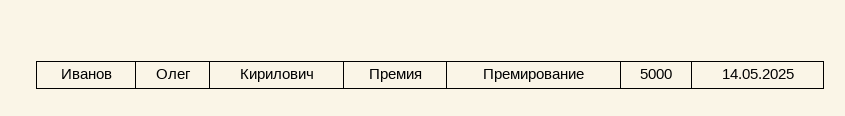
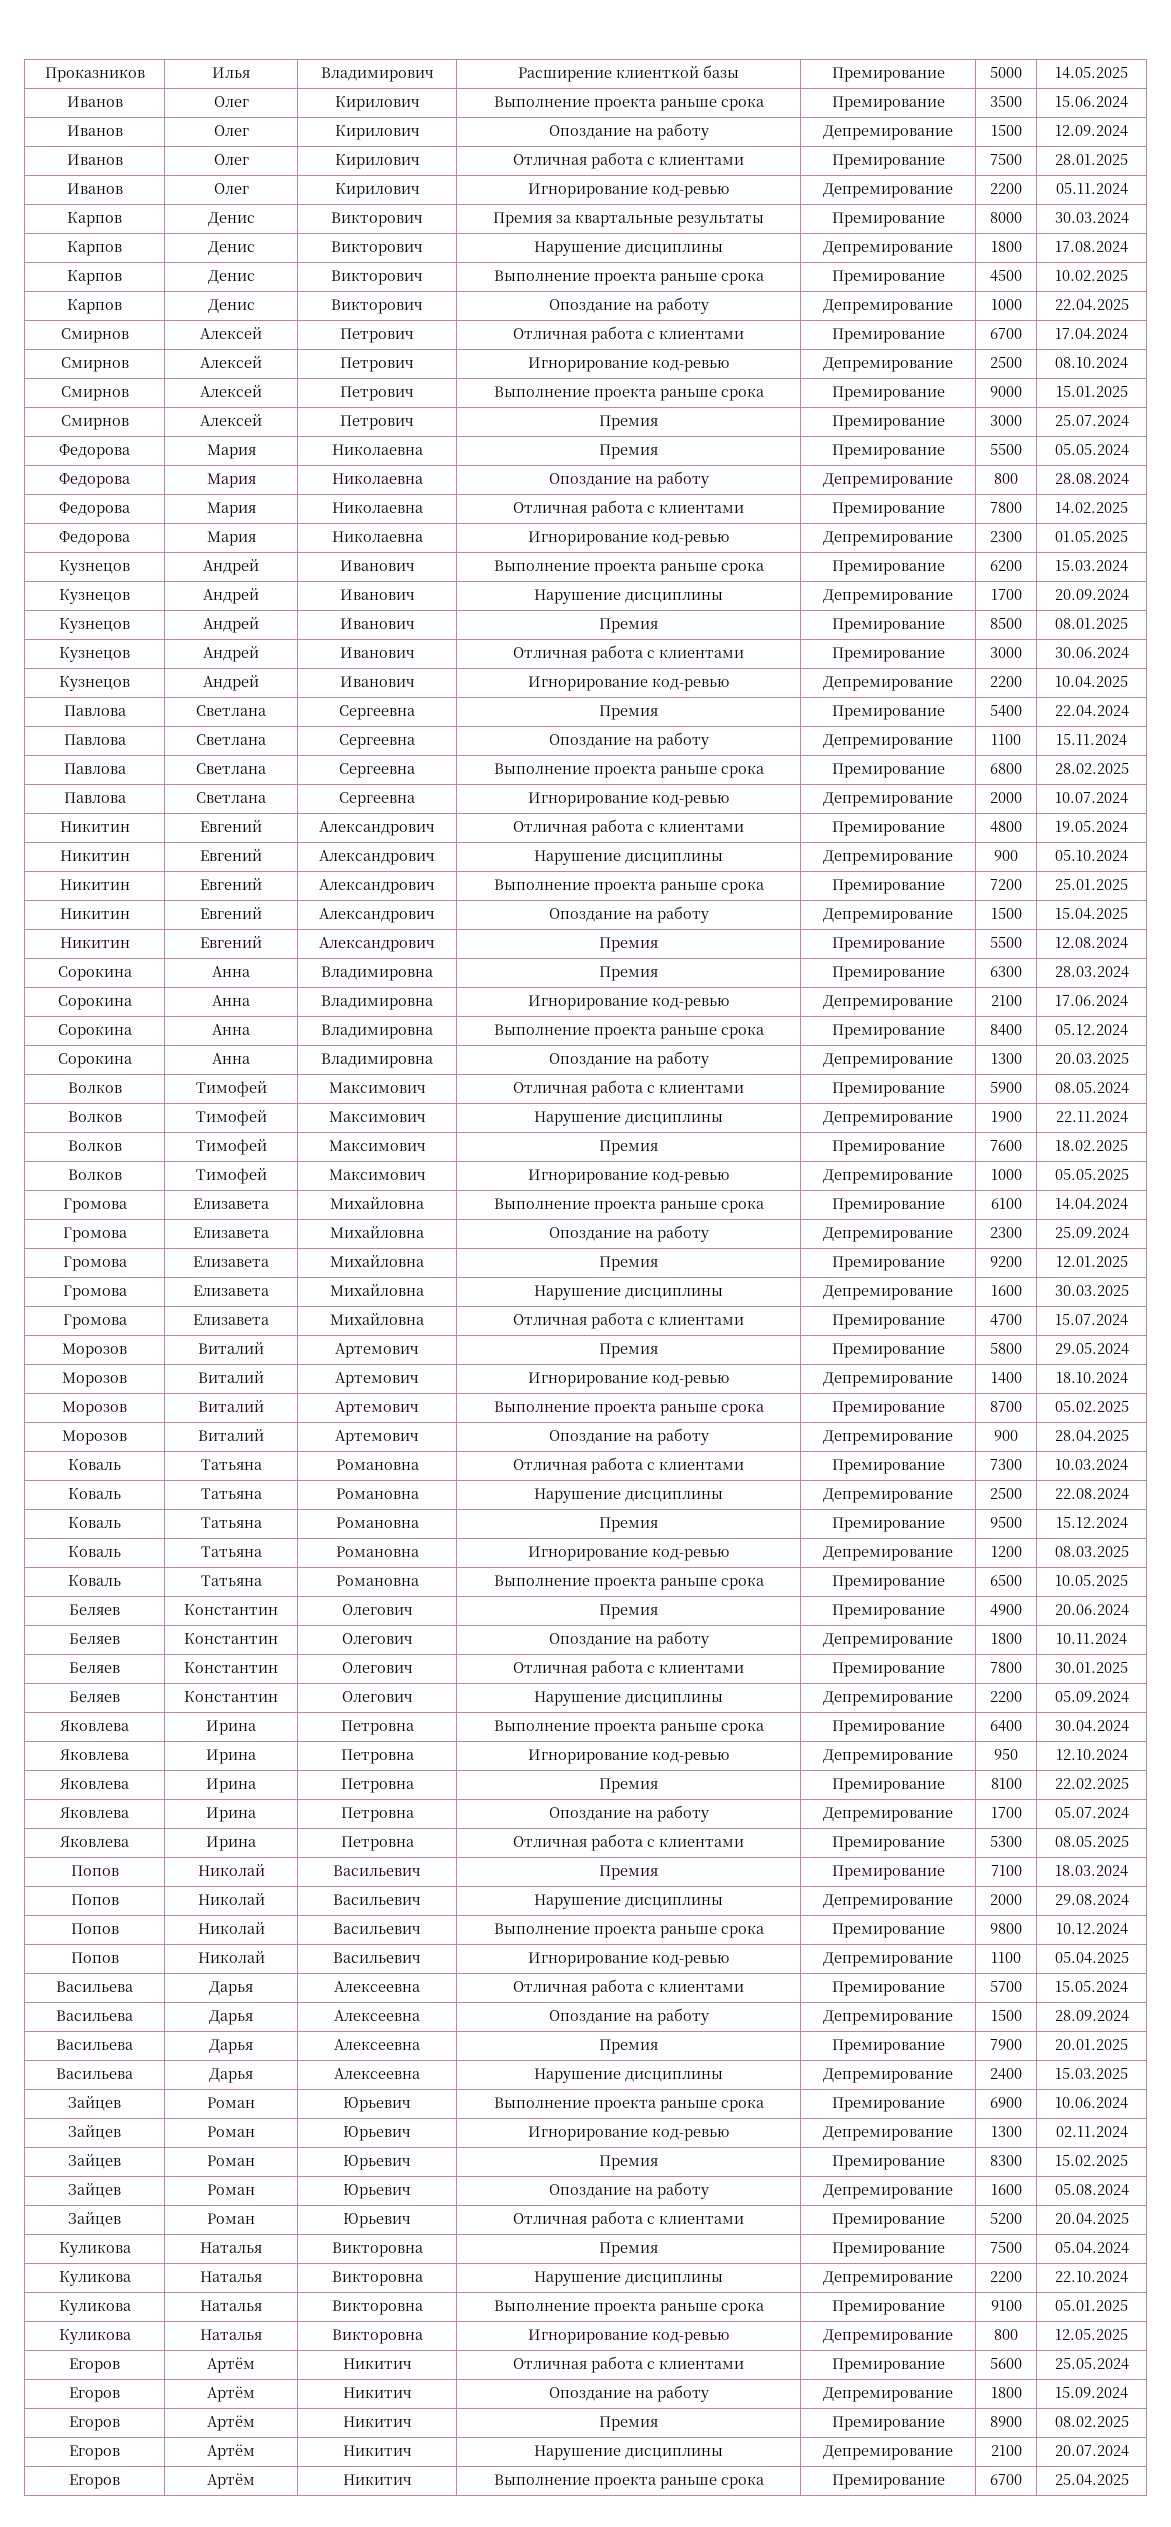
- Иванов | Олег | Кирилович | Премия | Премирование | 5000 | 14.05.2025
+ Проказников | Илья | Владимирович | Расширение клиенткой базы | Премирование | 5000 | 14.05.2025
+ Иванов | Олег | Кирилович | Выполнение проекта раньше срока | Премирование | 3500 | 15.06.2024
+ Иванов | Олег | Кирилович | Опоздание на работу | Депремирование | 1500 | 12.09.2024
+ Иванов | Олег | Кирилович | Отличная работа с клиентами | Премирование | 7500 | 28.01.2025
+ Иванов | Олег | Кирилович | Игнорирование код-ревью | Депремирование | 2200 | 05.11.2024
+ Карпов | Денис | Викторович | Премия за квартальные результаты | Премирование | 8000 | 30.03.2024
+ Карпов | Денис | Викторович | Нарушение дисциплины | Депремирование | 1800 | 17.08.2024
+ Карпов | Денис | Викторович | Выполнение проекта раньше срока | Премирование | 4500 | 10.02.2025
+ Карпов | Денис | Викторович | Опоздание на работу | Депремирование | 1000 | 22.04.2025
+ Смирнов | Алексей | Петрович | Отличная работа с клиентами | Премирование | 6700 | 17.04.2024
+ Смирнов | Алексей | Петрович | Игнорирование код-ревью | Депремирование | 2500 | 08.10.2024
+ Смирнов | Алексей | Петрович | Выполнение проекта раньше срока | Премирование | 9000 | 15.01.2025
+ Смирнов | Алексей | Петрович | Премия | Премирование | 3000 | 25.07.2024
+ Федорова | Мария | Николаевна | Премия | Премирование | 5500 | 05.05.2024
+ Федорова | Мария | Николаевна | Опоздание на работу | Депремирование | 800 | 28.08.2024
+ Федорова | Мария | Николаевна | Отличная работа с клиентами | Премирование | 7800 | 14.02.2025
+ Федорова | Мария | Николаевна | Игнорирование код-ревью | Депремирование | 2300 | 01.05.2025
+ Кузнецов | Андрей | Иванович | Выполнение проекта раньше срока | Премирование | 6200 | 15.03.2024
+ Кузнецов | Андрей | Иванович | Нарушение дисциплины | Депремирование | 1700 | 20.09.2024
+ Кузнецов | Андрей | Иванович | Премия | Премирование | 8500 | 08.01.2025
+ Кузнецов | Андрей | Иванович | Отличная работа с клиентами | Премирование | 3000 | 30.06.2024
+ Кузнецов | Андрей | Иванович | Игнорирование код-ревью | Депремирование | 2200 | 10.04.2025
+ Павлова | Светлана | Сергеевна | Премия | Премирование | 5400 | 22.04.2024
+ Павлова | Светлана | Сергеевна | Опоздание на работу | Депремирование | 1100 | 15.11.2024
+ Павлова | Светлана | Сергеевна | Выполнение проекта раньше срока | Премирование | 6800 | 28.02.2025
+ Павлова | Светлана | Сергеевна | Игнорирование код-ревью | Депремирование | 2000 | 10.07.2024
+ Никитин | Евгений | Александрович | Отличная работа с клиентами | Премирование | 4800 | 19.05.2024
+ Никитин | Евгений | Александрович | Нарушение дисциплины | Депремирование | 900 | 05.10.2024
+ Никитин | Евгений | Александрович | Выполнение проекта раньше срока | Премирование | 7200 | 25.01.2025
+ Никитин | Евгений | Александрович | Опоздание на работу | Депремирование | 1500 | 15.04.2025
+ Никитин | Евгений | Александрович | Премия | Премирование | 5500 | 12.08.2024
+ Сорокина | Анна | Владимировна | Премия | Премирование | 6300 | 28.03.2024
+ Сорокина | Анна | Владимировна | Игнорирование код-ревью | Депремирование | 2100 | 17.06.2024
+ Сорокина | Анна | Владимировна | Выполнение проекта раньше срока | Премирование | 8400 | 05.12.2024
+ Сорокина | Анна | Владимировна | Опоздание на работу | Депремирование | 1300 | 20.03.2025
+ Волков | Тимофей | Максимович | Отличная работа с клиентами | Премирование | 5900 | 08.05.2024
+ Волков | Тимофей | Максимович | Нарушение дисциплины | Депремирование | 1900 | 22.11.2024
+ Волков | Тимофей | Максимович | Премия | Премирование | 7600 | 18.02.2025
+ Волков | Тимофей | Максимович | Игнорирование код-ревью | Депремирование | 1000 | 05.05.2025
+ Громова | Елизавета | Михайловна | Выполнение проекта раньше срока | Премирование | 6100 | 14.04.2024
+ Громова | Елизавета | Михайловна | Опоздание на работу | Депремирование | 2300 | 25.09.2024
+ Громова | Елизавета | Михайловна | Премия | Премирование | 9200 | 12.01.2025
+ Громова | Елизавета | Михайловна | Нарушение дисциплины | Депремирование | 1600 | 30.03.2025
+ Громова | Елизавета | Михайловна | Отличная работа с клиентами | Премирование | 4700 | 15.07.2024
+ Морозов | Виталий | Артемович | Премия | Премирование | 5800 | 29.05.2024
+ Морозов | Виталий | Артемович | Игнорирование код-ревью | Депремирование | 1400 | 18.10.2024
+ Морозов | Виталий | Артемович | Выполнение проекта раньше срока | Премирование | 8700 | 05.02.2025
+ Морозов | Виталий | Артемович | Опоздание на работу | Депремирование | 900 | 28.04.2025
+ Коваль | Татьяна | Романовна | Отличная работа с клиентами | Премирование | 7300 | 10.03.2024
+ Коваль | Татьяна | Романовна | Нарушение дисциплины | Депремирование | 2500 | 22.08.2024
+ Коваль | Татьяна | Романовна | Премия | Премирование | 9500 | 15.12.2024
+ Коваль | Татьяна | Романовна | Игнорирование код-ревью | Депремирование | 1200 | 08.03.2025
+ Коваль | Татьяна | Романовна | Выполнение проекта раньше срока | Премирование | 6500 | 10.05.2025
+ Беляев | Константин | Олегович | Премия | Премирование | 4900 | 20.06.2024
+ Беляев | Константин | Олегович | Опоздание на работу | Депремирование | 1800 | 10.11.2024
+ Беляев | Константин | Олегович | Отличная работа с клиентами | Премирование | 7800 | 30.01.2025
+ Беляев | Константин | Олегович | Нарушение дисциплины | Депремирование | 2200 | 05.09.2024
+ Яковлева | Ирина | Петровна | Выполнение проекта раньше срока | Премирование | 6400 | 30.04.2024
+ Яковлева | Ирина | Петровна | Игнорирование код-ревью | Депремирование | 950 | 12.10.2024
+ Яковлева | Ирина | Петровна | Премия | Премирование | 8100 | 22.02.2025
+ Яковлева | Ирина | Петровна | Опоздание на работу | Депремирование | 1700 | 05.07.2024
+ Яковлева | Ирина | Петровна | Отличная работа с клиентами | Премирование | 5300 | 08.05.2025
+ Попов | Николай | Васильевич | Премия | Премирование | 7100 | 18.03.2024
+ Попов | Николай | Васильевич | Нарушение дисциплины | Депремирование | 2000 | 29.08.2024
+ Попов | Николай | Васильевич | Выполнение проекта раньше срока | Премирование | 9800 | 10.12.2024
+ Попов | Николай | Васильевич | Игнорирование код-ревью | Депремирование | 1100 | 05.04.2025
+ Васильева | Дарья | Алексеевна | Отличная работа с клиентами | Премирование | 5700 | 15.05.2024
+ Васильева | Дарья | Алексеевна | Опоздание на работу | Депремирование | 1500 | 28.09.2024
+ Васильева | Дарья | Алексеевна | Премия | Премирование | 7900 | 20.01.2025
+ Васильева | Дарья | Алексеевна | Нарушение дисциплины | Депремирование | 2400 | 15.03.2025
+ Зайцев | Роман | Юрьевич | Выполнение проекта раньше срока | Премирование | 6900 | 10.06.2024
+ Зайцев | Роман | Юрьевич | Игнорирование код-ревью | Депремирование | 1300 | 02.11.2024
+ Зайцев | Роман | Юрьевич | Премия | Премирование | 8300 | 15.02.2025
+ Зайцев | Роман | Юрьевич | Опоздание на работу | Депремирование | 1600 | 05.08.2024
+ Зайцев | Роман | Юрьевич | Отличная работа с клиентами | Премирование | 5200 | 20.04.2025
+ Куликова | Наталья | Викторовна | Премия | Премирование | 7500 | 05.04.2024
+ Куликова | Наталья | Викторовна | Нарушение дисциплины | Депремирование | 2200 | 22.10.2024
+ Куликова | Наталья | Викторовна | Выполнение проекта раньше срока | Премирование | 9100 | 05.01.2025
+ Куликова | Наталья | Викторовна | Игнорирование код-ревью | Депремирование | 800 | 12.05.2025
+ Егоров | Артём | Никитич | Отличная работа с клиентами | Премирование | 5600 | 25.05.2024
+ Егоров | Артём | Никитич | Опоздание на работу | Депремирование | 1800 | 15.09.2024
+ Егоров | Артём | Никитич | Премия | Премирование | 8900 | 08.02.2025
+ Егоров | Артём | Никитич | Нарушение дисциплины | Депремирование | 2100 | 20.07.2024
+ Егоров | Артём | Никитич | Выполнение проекта раньше срока | Премирование | 6700 | 25.04.2025

